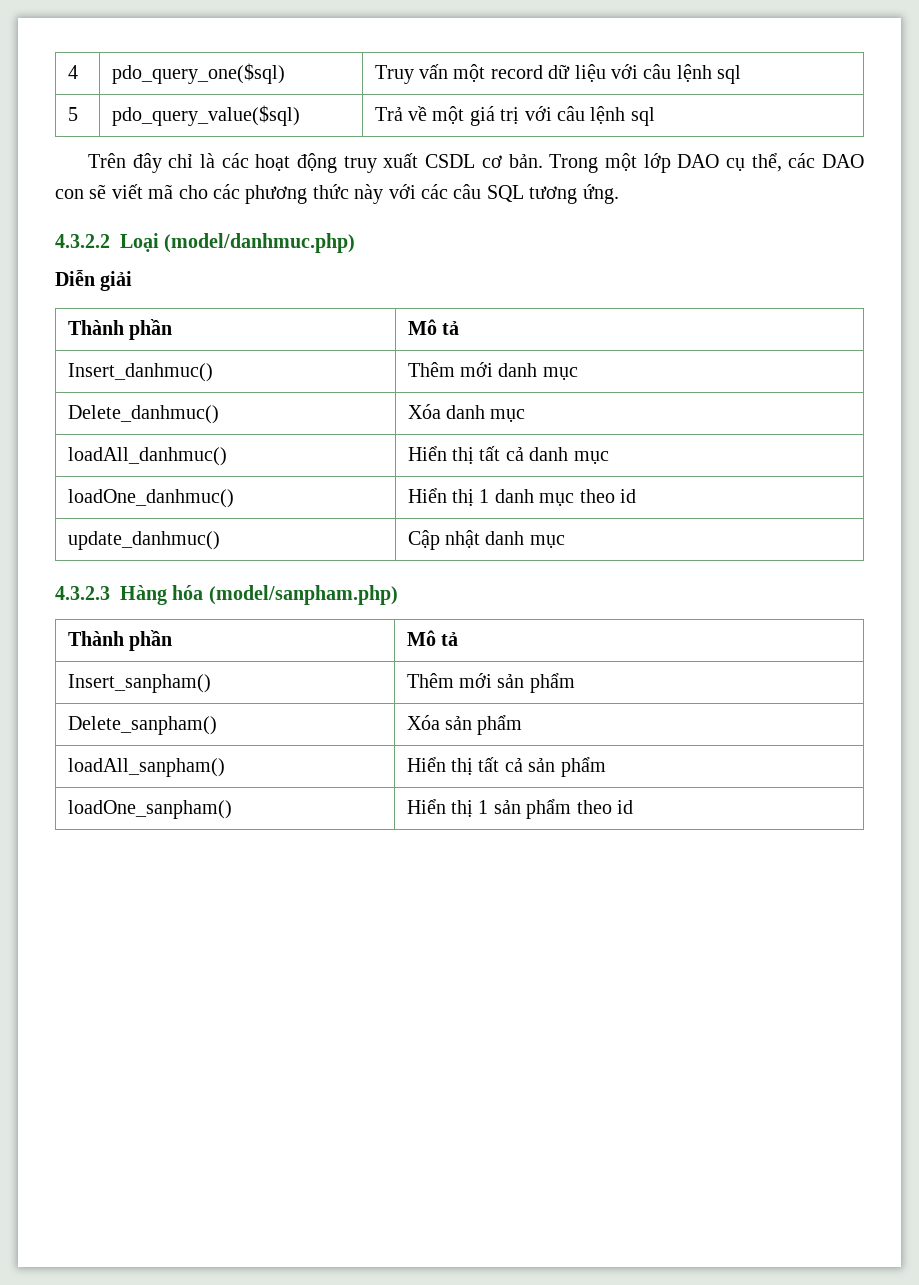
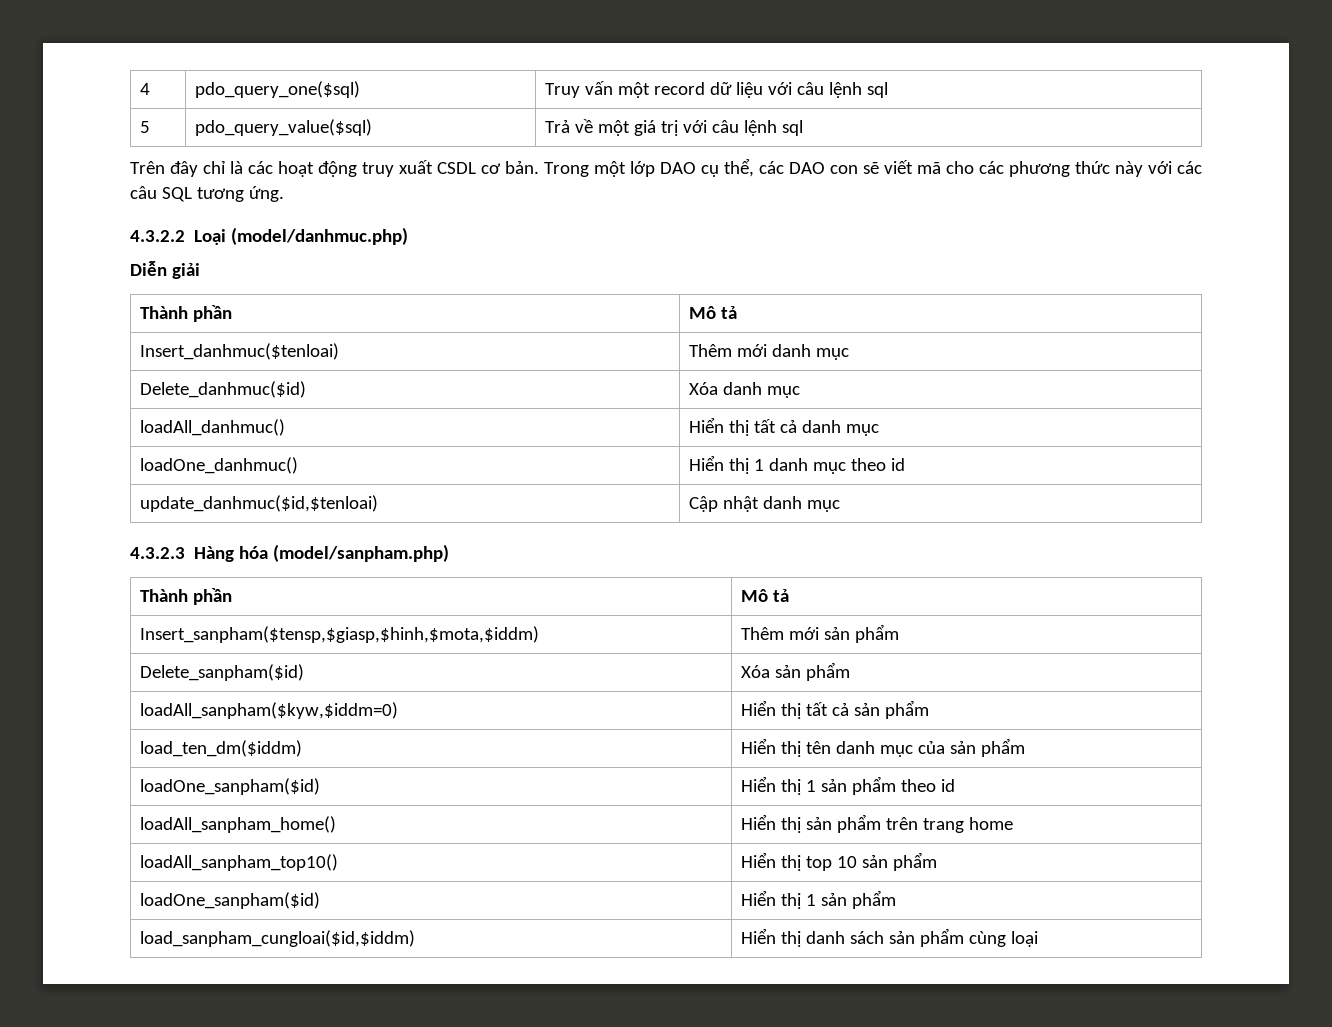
- Insert_danhmuc() | Thêm mới danh mục
+ Insert_danhmuc($tenloai) | Thêm mới danh mục
- Delete_danhmuc() | Xóa danh mục
+ Delete_danhmuc($id) | Xóa danh mục
- update_danhmuc() | Cập nhật danh mục
+ update_danhmuc($id,$tenloai) | Cập nhật danh mục
- Insert_sanpham() | Thêm mới sản phẩm
+ Insert_sanpham($tensp,$giasp,$hinh,$mota,$iddm) | Thêm mới sản phẩm
- Delete_sanpham() | Xóa sản phẩm
+ Delete_sanpham($id) | Xóa sản phẩm
- loadAll_sanpham() | Hiển thị tất cả sản phẩm
+ loadAll_sanpham($kyw,$iddm=0) | Hiển thị tất cả sản phẩm
- loadOne_sanpham() | Hiển thị 1 sản phẩm theo id
+ load_ten_dm($iddm) | Hiển thị tên danh mục của sản phẩm
+ loadOne_sanpham($id) | Hiển thị 1 sản phẩm theo id
+ loadAll_sanpham_home() | Hiển thị sản phẩm trên trang home
+ loadAll_sanpham_top10() | Hiển thị top 10 sản phẩm
+ loadOne_sanpham($id) | Hiển thị 1 sản phẩm
+ load_sanpham_cungloai($id,$iddm) | Hiển thị danh sách sản phẩm cùng loại

